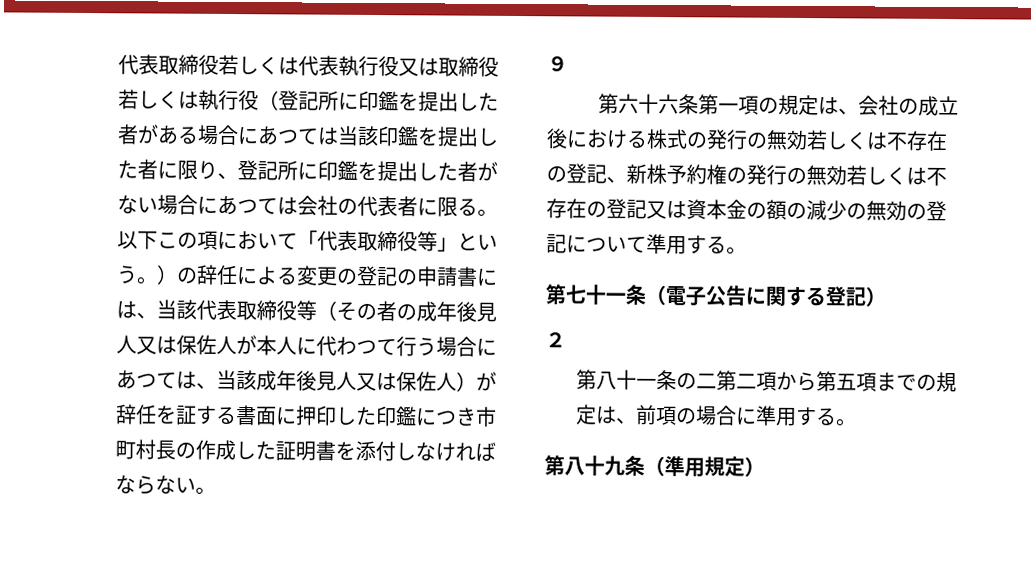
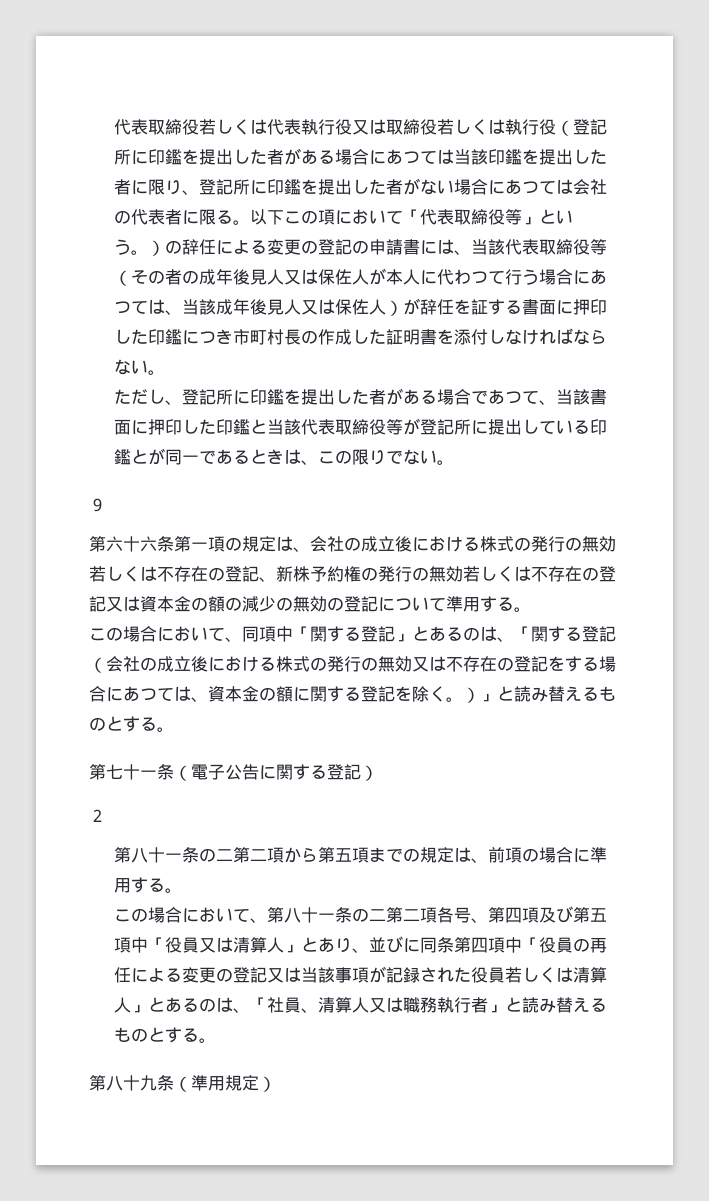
+ ただし、登記所に印鑑を提出した者がある場合であつて、当該書面に押印した印鑑と当該代表取締役等が登記所に提出している印鑑とが同一であるときは、この限りでない。
+ この場合において、同項中「関する登記」とあるのは、「関する登記（会社の成立後における株式の発行の無効又は不存在の登記をする場合にあつては、資本金の額に関する登記を除く。）」と読み替えるものとする。
+ この場合において、第八十一条の二第二項各号、第四項及び第五項中「役員又は清算人」とあり、並びに同条第四項中「役員の再任による変更の登記又は当該事項が記録された役員若しくは清算人」とあるのは、「社員、清算人又は職務執行者」と読み替えるものとする。

